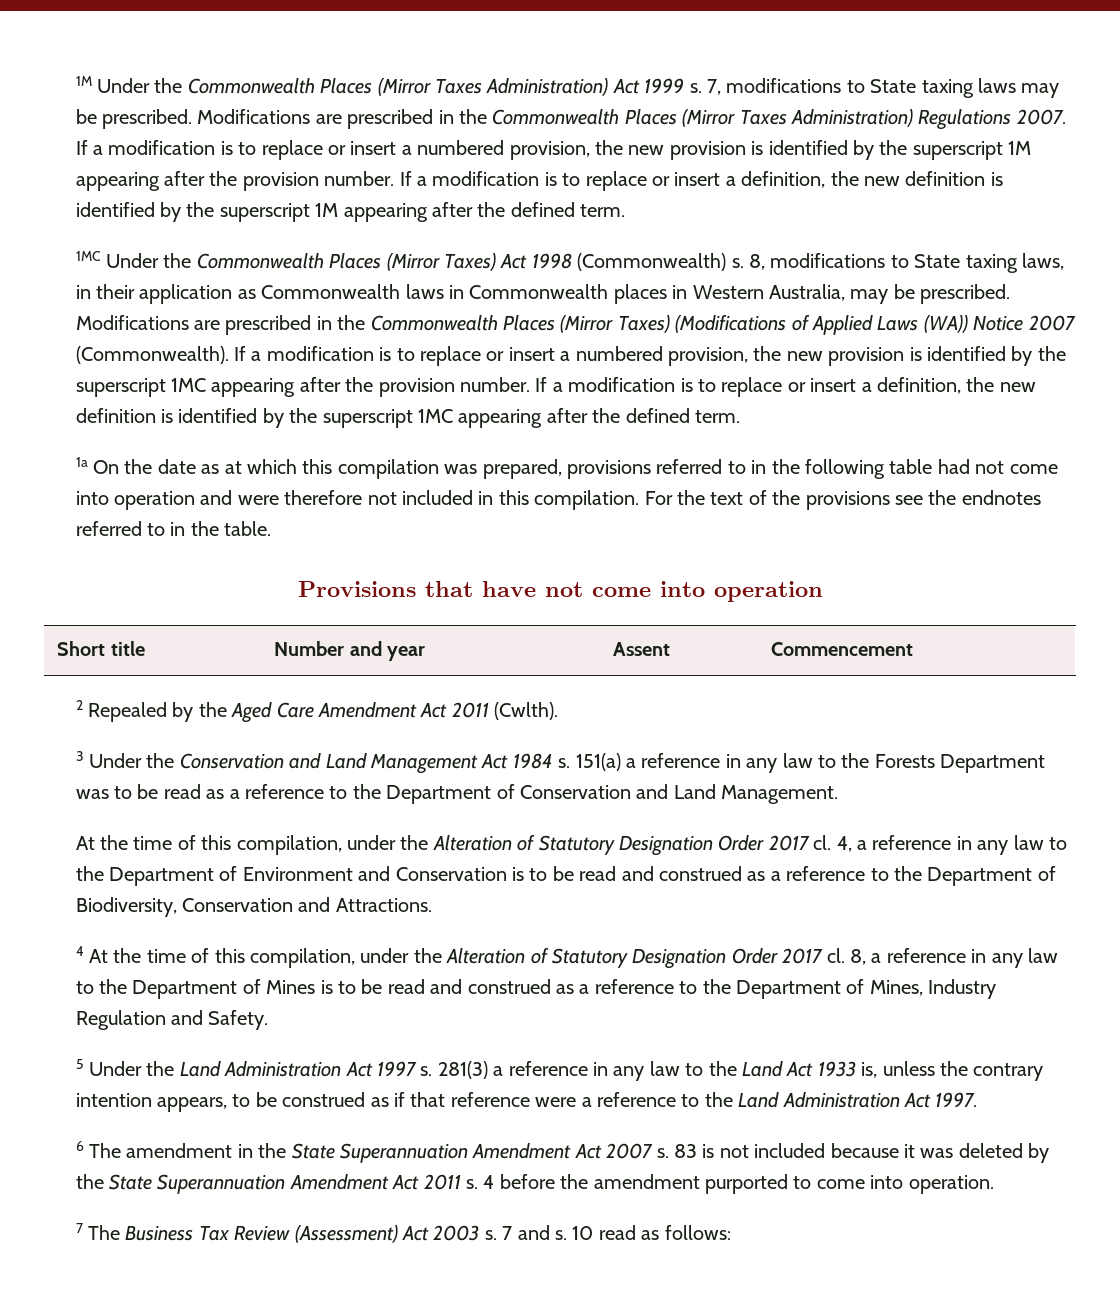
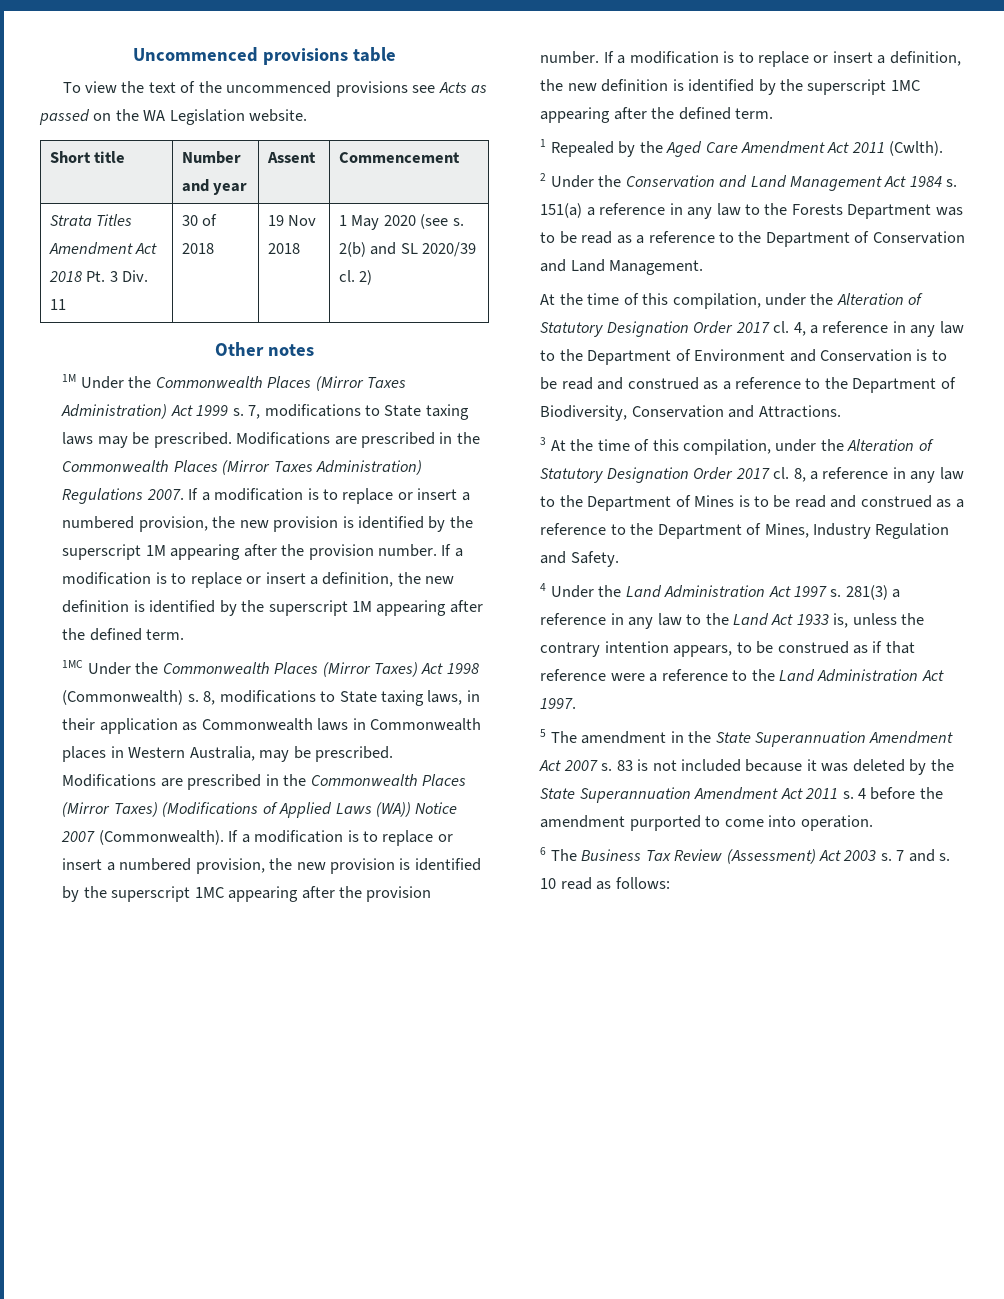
+ Uncommenced provisions table
+ To view the text of the uncommenced provisions see Acts as passed on the WA Legislation website.
+ Short title | Number and year | Assent | Commencement
+ Strata Titles Amendment Act 2018 Pt. 3 Div. 11 | 30 of 2018 | 19 Nov 2018 | 1 May 2020 (see s. 2(b) and SL 2020/39 cl. 2)
+ Other notes
- 1a On the date as at which this compilation was prepared, provisions referred to in the following table had not come into operation and were therefore not included in this compilation. For the text of the provisions see the endnotes referred to in the table.
- Provisions that have not come into operation
- Short title | Number and year | Assent | Commencement
- 2 Repealed by the Aged Care Amendment Act 2011 (Cwlth).
+ 1 Repealed by the Aged Care Amendment Act 2011 (Cwlth).
- 3 Under the Conservation and Land Management Act 1984 s.
+ 2 Under the Conservation and Land Management Act 1984 s.
- 4 At the time of this compilation, under the Alteration of Statutory Designation Order 2017 cl.
+ 3 At the time of this compilation, under the Alteration of Statutory Designation Order 2017 cl.
- 5 Under the Land Administration Act 1997 s.
+ 4 Under the Land Administration Act 1997 s.
- 6 The amendment in the State Superannuation Amendment Act 2007 s.
+ 5 The amendment in the State Superannuation Amendment Act 2007 s.
- 7 The Business Tax Review (Assessment) Act 2003 s.
+ 6 The Business Tax Review (Assessment) Act 2003 s.

